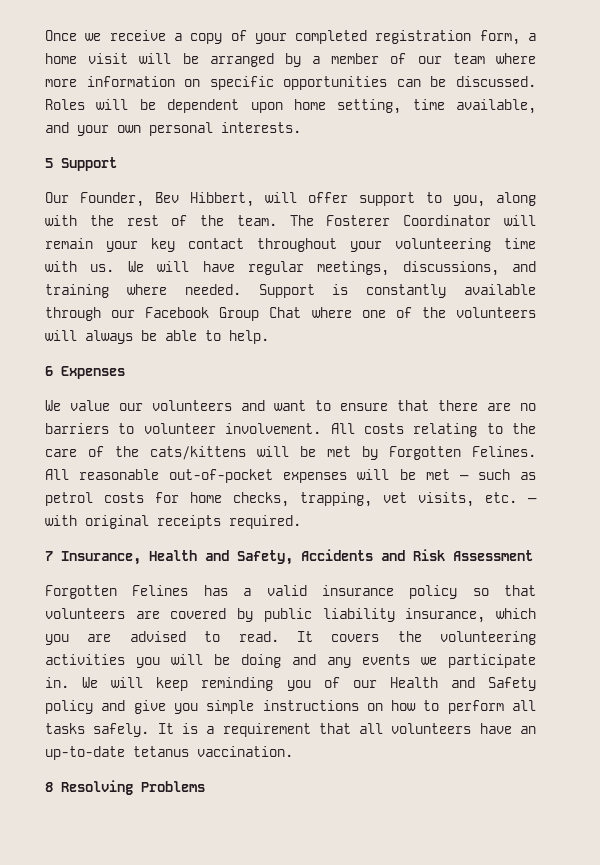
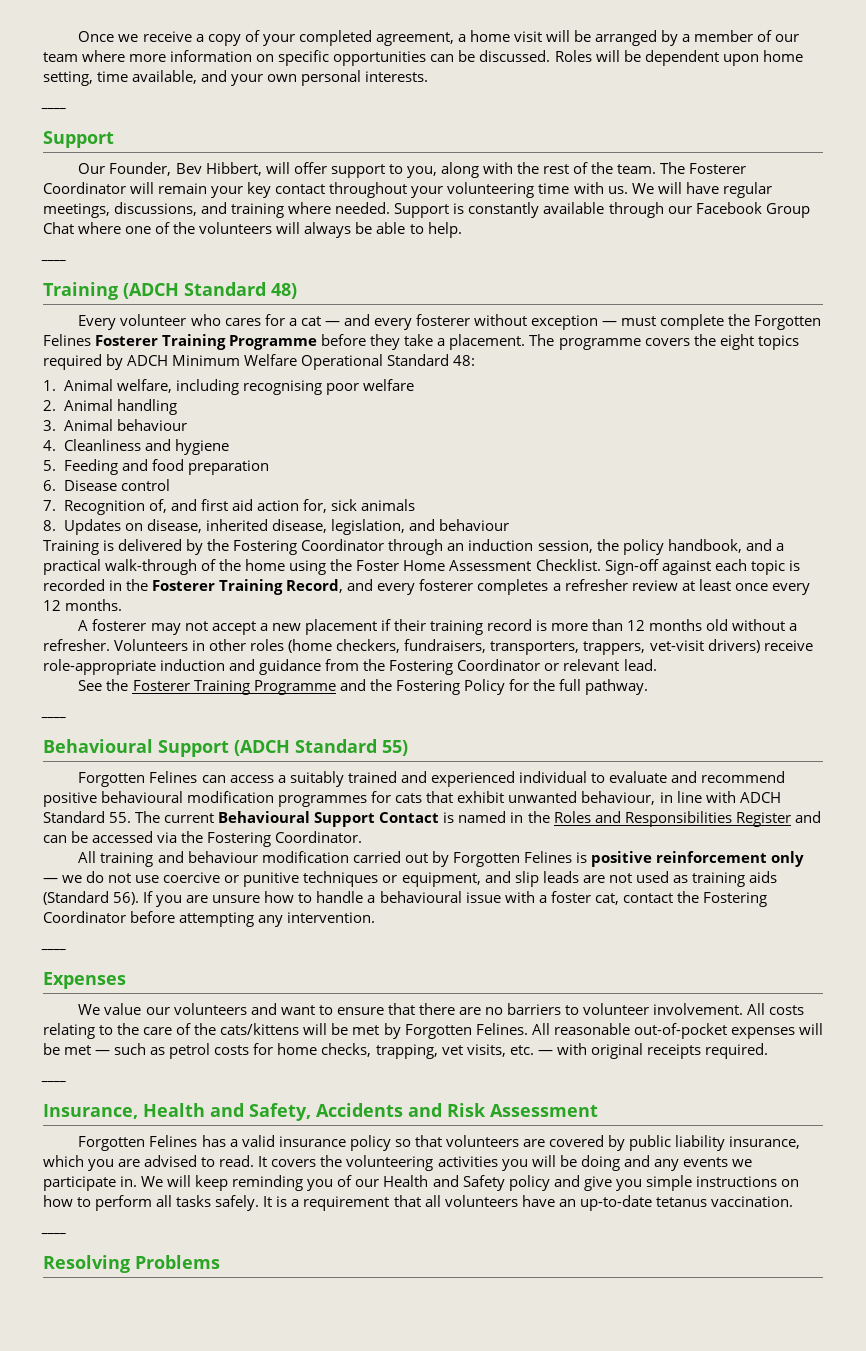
- Once we receive a copy of your completed registration form, a home visit will be arranged by a member of our team where more information on specific opportunities can be discussed.
+ Once we receive a copy of your completed agreement, a home visit will be arranged by a member of our team where more information on specific opportunities can be discussed.
  Roles will be dependent upon home setting, time available, and your own personal interests.
- 5 Support
+ ____
+ Support
  Support is constantly available through our Facebook Group Chat where one of the volunteers will always be able to help.
- 6 Expenses
+ ____
+ Training (ADCH Standard 48)
+ Every volunteer who cares for a cat — and every fosterer without exception — must complete the Forgotten Felines Fosterer Training Programme before they take a placement. The programme covers the eight topics required by ADCH Minimum Welfare Operational Standard 48:
+ 1. Animal welfare, including recognising poor welfare
+ 2. Animal handling
+ 3. Animal behaviour
+ 4. Cleanliness and hygiene
+ 5. Feeding and food preparation
+ 6. Disease control
+ 7. Recognition of, and first aid action for, sick animals
+ 8. Updates on disease, inherited disease, legislation, and behaviour
+ Training is delivered by the Fostering Coordinator through an induction session, the policy handbook, and a practical walk-through of the home using the Foster Home Assessment Checklist. Sign-off against each topic is recorded in the Fosterer Training Record, and every fosterer completes a refresher review at least once every 12 months.
+ A fosterer may not accept a new placement if their training record is more than 12 months old without a refresher. Volunteers in other roles (home checkers, fundraisers, transporters, trappers, vet-visit drivers) receive role-appropriate induction and guidance from the Fostering Coordinator or relevant lead.
+ See the Fosterer Training Programme and the Fostering Policy for the full pathway.
+ ____
+ Behavioural Support (ADCH Standard 55)
+ Forgotten Felines can access a suitably trained and experienced individual to evaluate and recommend positive behavioural modification programmes for cats that exhibit unwanted behaviour, in line with ADCH Standard 55. The current Behavioural Support Contact is named in the Roles and Responsibilities Register and can be accessed via the Fostering Coordinator.
+ All training and behaviour modification carried out by Forgotten Felines is positive reinforcement only — we do not use coercive or punitive techniques or equipment, and slip leads are not used as training aids (Standard 56). If you are unsure how to handle a behavioural issue with a foster cat, contact the Fostering Coordinator before attempting any intervention.
+ ____
+ Expenses
  All reasonable out-of-pocket expenses will be met — such as petrol costs for home checks, trapping, vet visits, etc. — with original receipts required.
- 7 Insurance, Health and Safety, Accidents and Risk Assessment
+ ____
+ Insurance, Health and Safety, Accidents and Risk Assessment
  It is a requirement that all volunteers have an up-to-date tetanus vaccination.
- 8 Resolving Problems
+ ____
+ Resolving Problems

